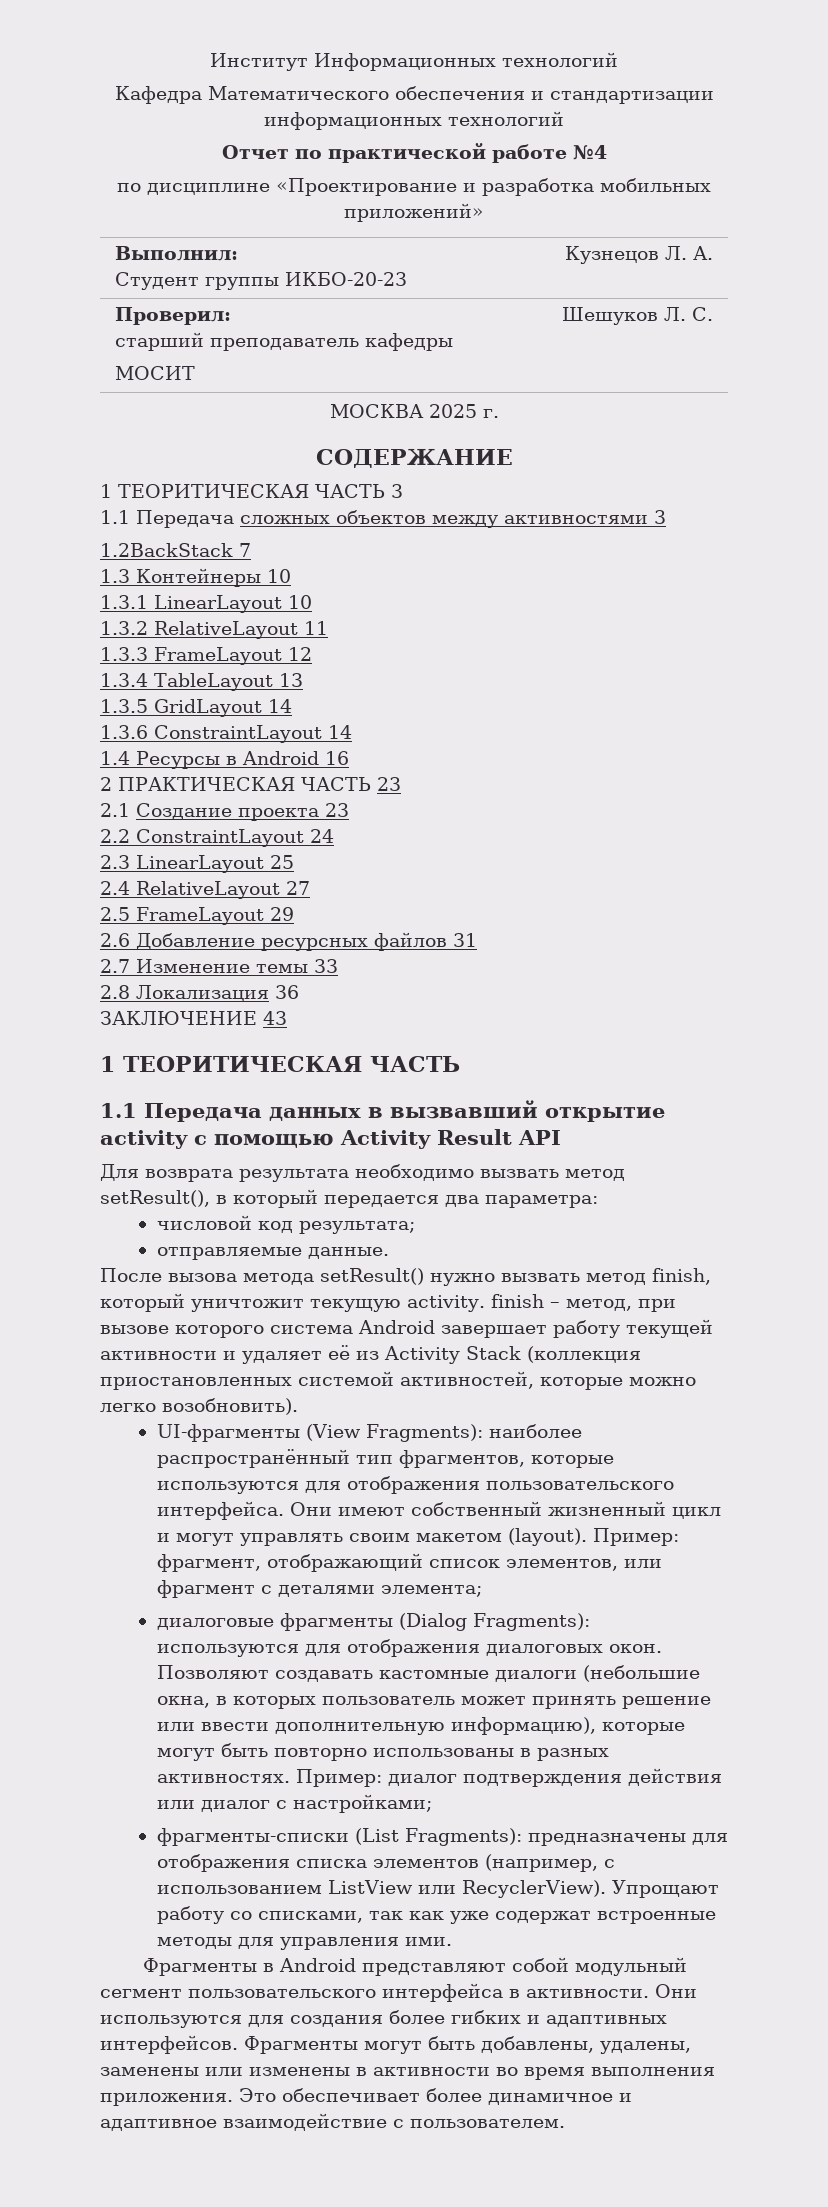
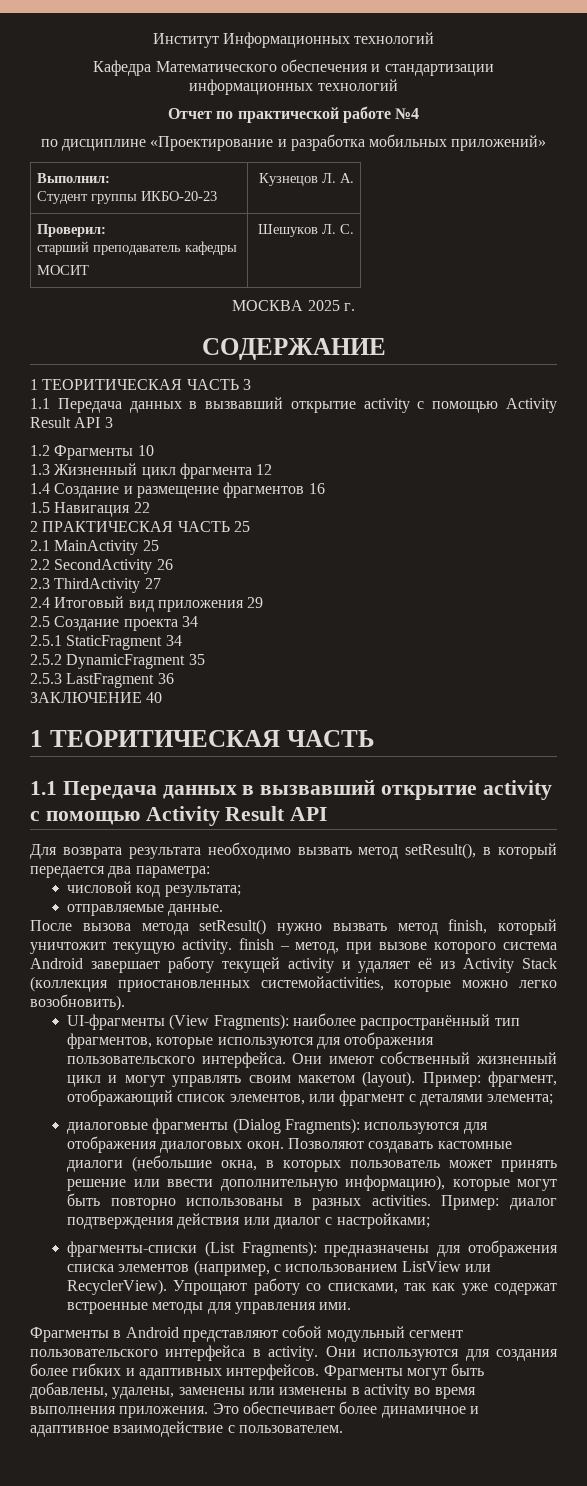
- 1.1 Передача сложных объектов между активностями 3
- 1.2BackStack 7
- 1.3 Контейнеры 10
- 1.3.1 LinearLayout 10
- 1.3.2 RelativeLayout 11
- 1.3.3 FrameLayout 12
- 1.3.4 TableLayout 13
- 1.3.5 GridLayout 14
- 1.3.6 ConstraintLayout 14
- 1.4 Ресурсы в Android 16
+ 1.1 Передача данных в вызвавший открытие activity с помощью Activity Result API 3
+ 1.2 Фрагменты 10
+ 1.3 Жизненный цикл фрагмента 12
+ 1.4 Создание и размещение фрагментов 16
+ 1.5 Навигация 22
- 2 ПРАКТИЧЕСКАЯ ЧАСТЬ 23
+ 2 ПРАКТИЧЕСКАЯ ЧАСТЬ 25
- 2.1 Создание проекта 23
- 2.2 ConstraintLayout 24
- 2.3 LinearLayout 25
- 2.4 RelativeLayout 27
- 2.5 FrameLayout 29
- 2.6 Добавление ресурсных файлов 31
- 2.7 Изменение темы 33
- 2.8 Локализация 36
+ 2.1 MainActivity 25
+ 2.2 SecondActivity 26
+ 2.3 ThirdActivity 27
+ 2.4 Итоговый вид приложения 29
+ 2.5 Создание проекта 34
+ 2.5.1 StaticFragment 34
+ 2.5.2 DynamicFragment 35
+ 2.5.3 LastFragment 36
- ЗАКЛЮЧЕНИЕ 43
+ ЗАКЛЮЧЕНИЕ 40
- После вызова метода setResult() нужно вызвать метод finish, который уничтожит текущую activity. finish – метод, при вызове которого система Android завершает работу текущей активности и удаляет её из Activity Stack (коллекция приостановленных системой активностей, которые можно легко возобновить).
+ После вызова метода setResult() нужно вызвать метод finish, который уничтожит текущую activity. finish – метод, при вызове которого система Android завершает работу текущей activity и удаляет её из Activity Stack (коллекция приостановленных системойactivities, которые можно легко возобновить).
- Позволяют создавать кастомные диалоги (небольшие окна, в которых пользователь может принять решение или ввести дополнительную информацию), которые могут быть повторно использованы в разных активностях.
+ Позволяют создавать кастомные диалоги (небольшие окна, в которых пользователь может принять решение или ввести дополнительную информацию), которые могут быть повторно использованы в разных activities.
- Фрагменты в Android представляют собой модульный сегмент пользовательского интерфейса в активности.
+ Фрагменты в Android представляют собой модульный сегмент пользовательского интерфейса в activity.
- Фрагменты могут быть добавлены, удалены, заменены или изменены в активности во время выполнения приложения.
+ Фрагменты могут быть добавлены, удалены, заменены или изменены в activity во время выполнения приложения.

